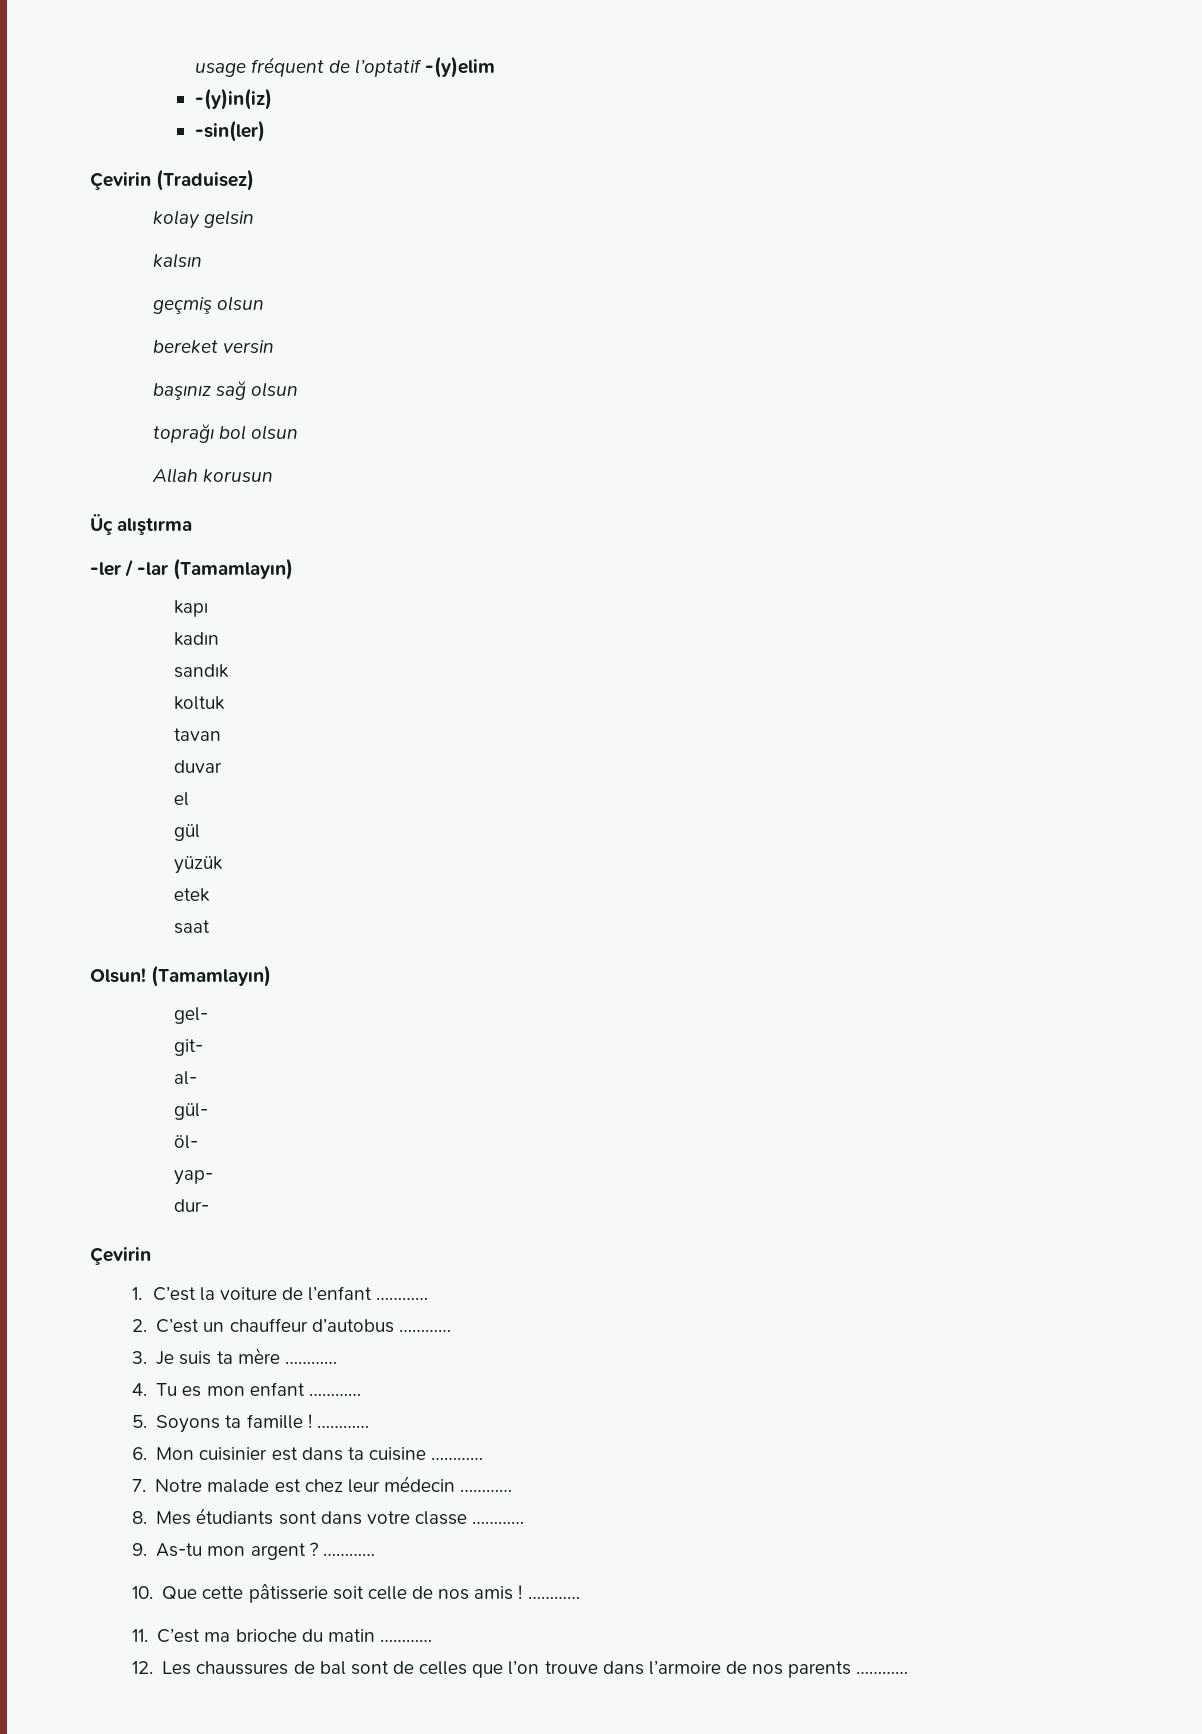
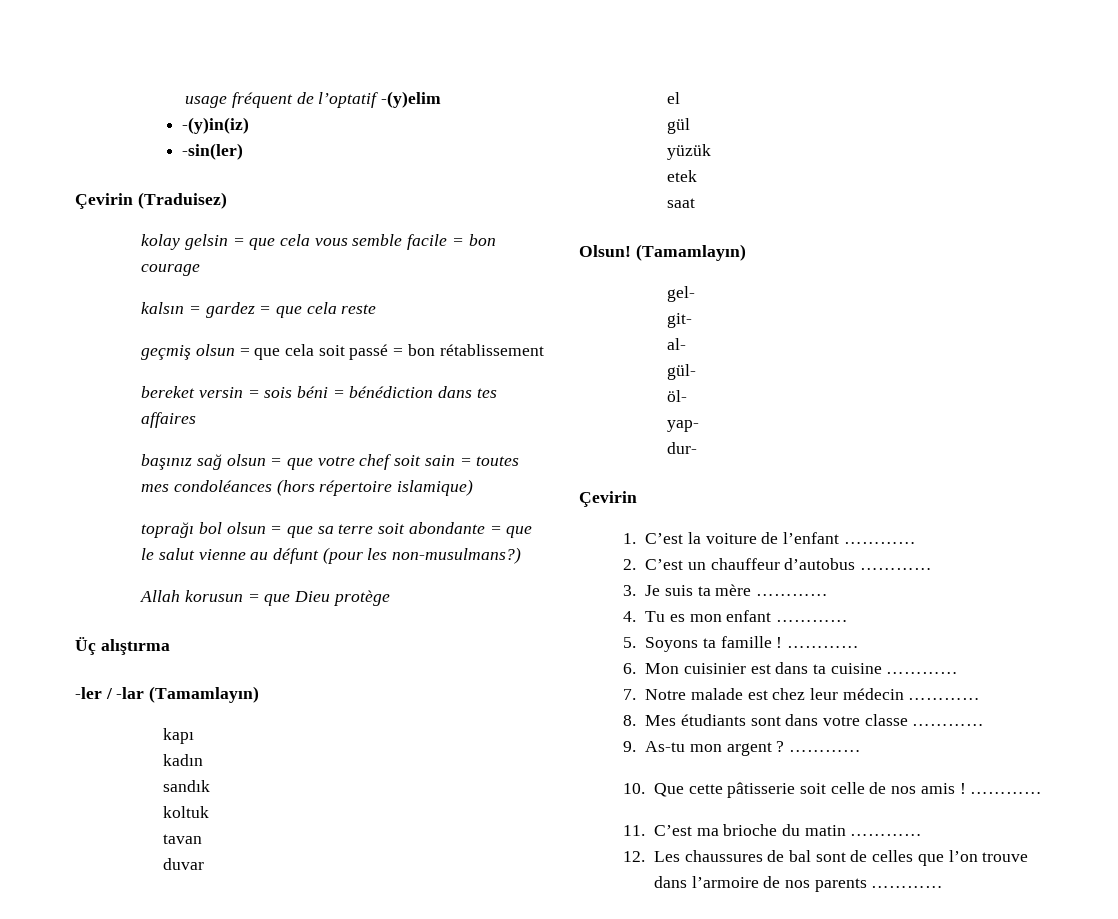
- kolay gelsin
- kalsın
- geçmiş olsun
- bereket versin
- başınız sağ olsun
- toprağı bol olsun
- Allah korusun
+ kolay gelsin = que cela vous semble facile = bon courage
+ kalsın = gardez = que cela reste
+ geçmiş olsun = que cela soit passé = bon rétablissement
+ bereket versin = sois béni = bénédiction dans tes affaires
+ başınız sağ olsun = que votre chef soit sain = toutes mes condoléances (hors répertoire islamique)
+ toprağı bol olsun = que sa terre soit abondante = que le salut vienne au défunt (pour les non-musulmans?)
+ Allah korusun = que Dieu protège

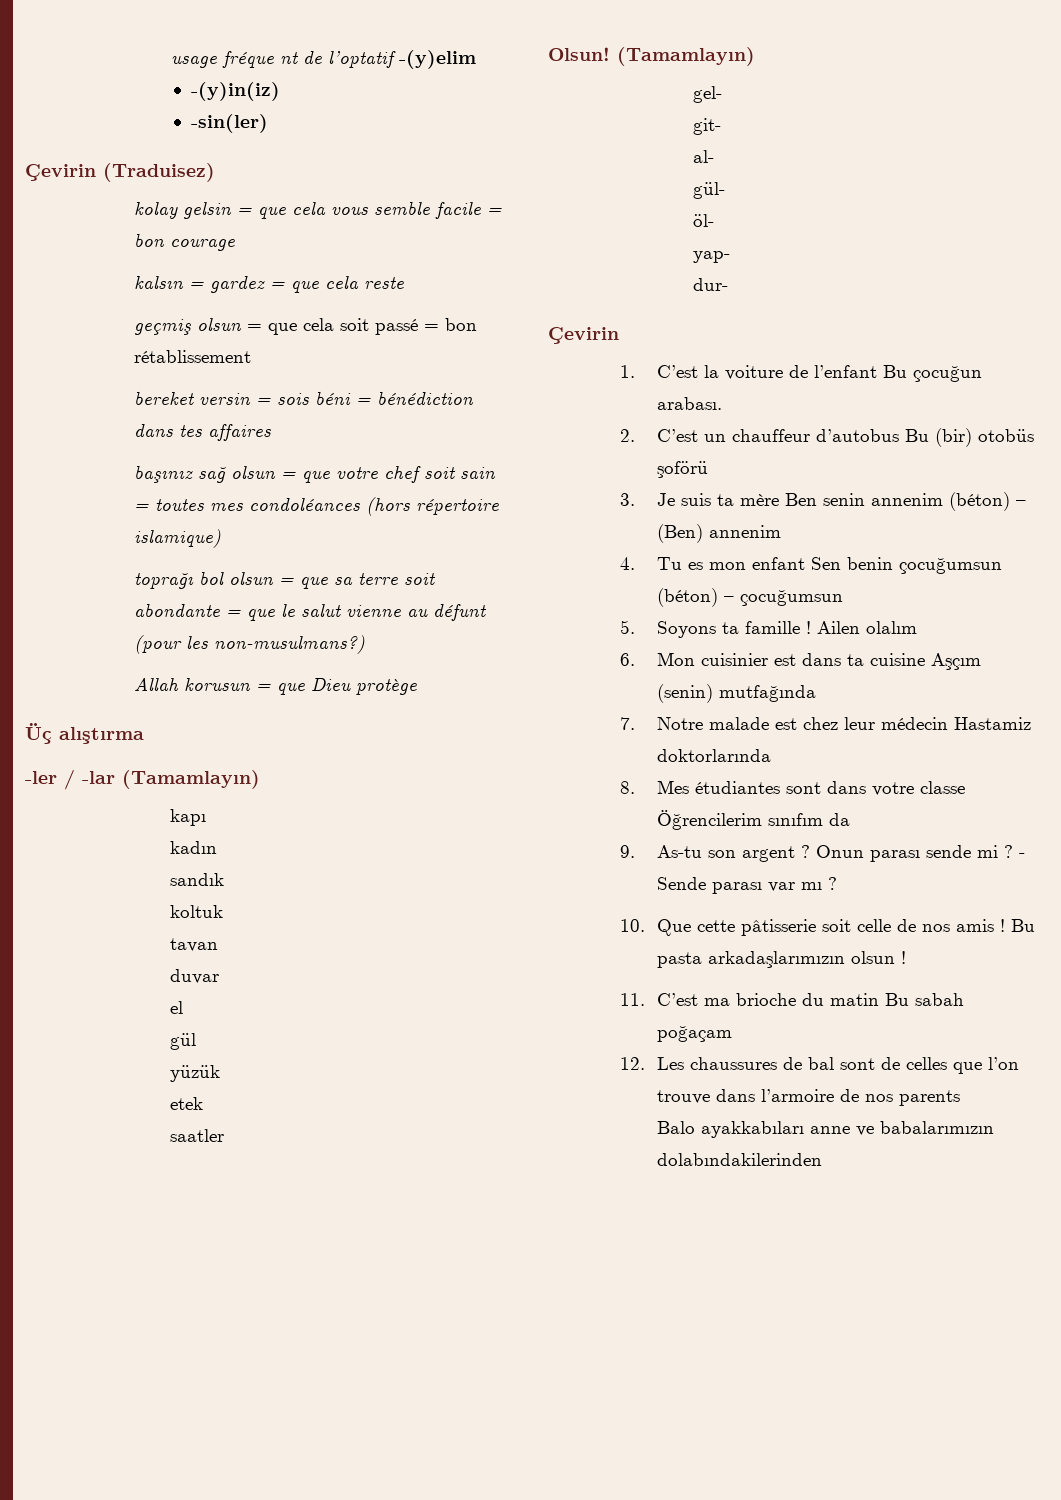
- usage fréquent de l’optatif -(y)elim
+ usage fréque nt de l’optatif -(y)elim
- saat
+ saatler
- 1. C’est la voiture de l’enfant …………
+ 1. C’est la voiture de l’enfant Bu çocuğun arabası.
- 2. C’est un chauffeur d’autobus …………
+ 2. C’est un chauffeur d’autobus Bu (bir) otobüs şoförü
- 3. Je suis ta mère …………
+ 3. Je suis ta mère Ben senin annenim (béton) – (Ben) annenim
- 4. Tu es mon enfant …………
+ 4. Tu es mon enfant Sen benin çocuğumsun (béton) – çocuğumsun
- 5. Soyons ta famille ! …………
+ 5. Soyons ta famille ! Ailen olalım
- 6. Mon cuisinier est dans ta cuisine …………
+ 6. Mon cuisinier est dans ta cuisine Aşçım (senin) mutfağında
- 7. Notre malade est chez leur médecin …………
+ 7. Notre malade est chez leur médecin Hastamiz doktorlarında
- 8. Mes étudiants sont dans votre classe …………
+ 8. Mes étudiantes sont dans votre classe Öğrencilerim sınıfım da
- 9. As-tu mon argent ? …………
+ 9. As-tu son argent ? Onun parası sende mi ? - Sende parası var mı ?
- 10. Que cette pâtisserie soit celle de nos amis ! …………
+ 10. Que cette pâtisserie soit celle de nos amis ! Bu pasta arkadaşlarımızın olsun !
- 11. C’est ma brioche du matin …………
+ 11. C’est ma brioche du matin Bu sabah poğaçam
- 12. Les chaussures de bal sont de celles que l’on trouve dans l’armoire de nos parents …………
+ 12. Les chaussures de bal sont de celles que l’on trouve dans l’armoire de nos parents
+ Balo ayakkabıları anne ve babalarımızın dolabındakilerinden

